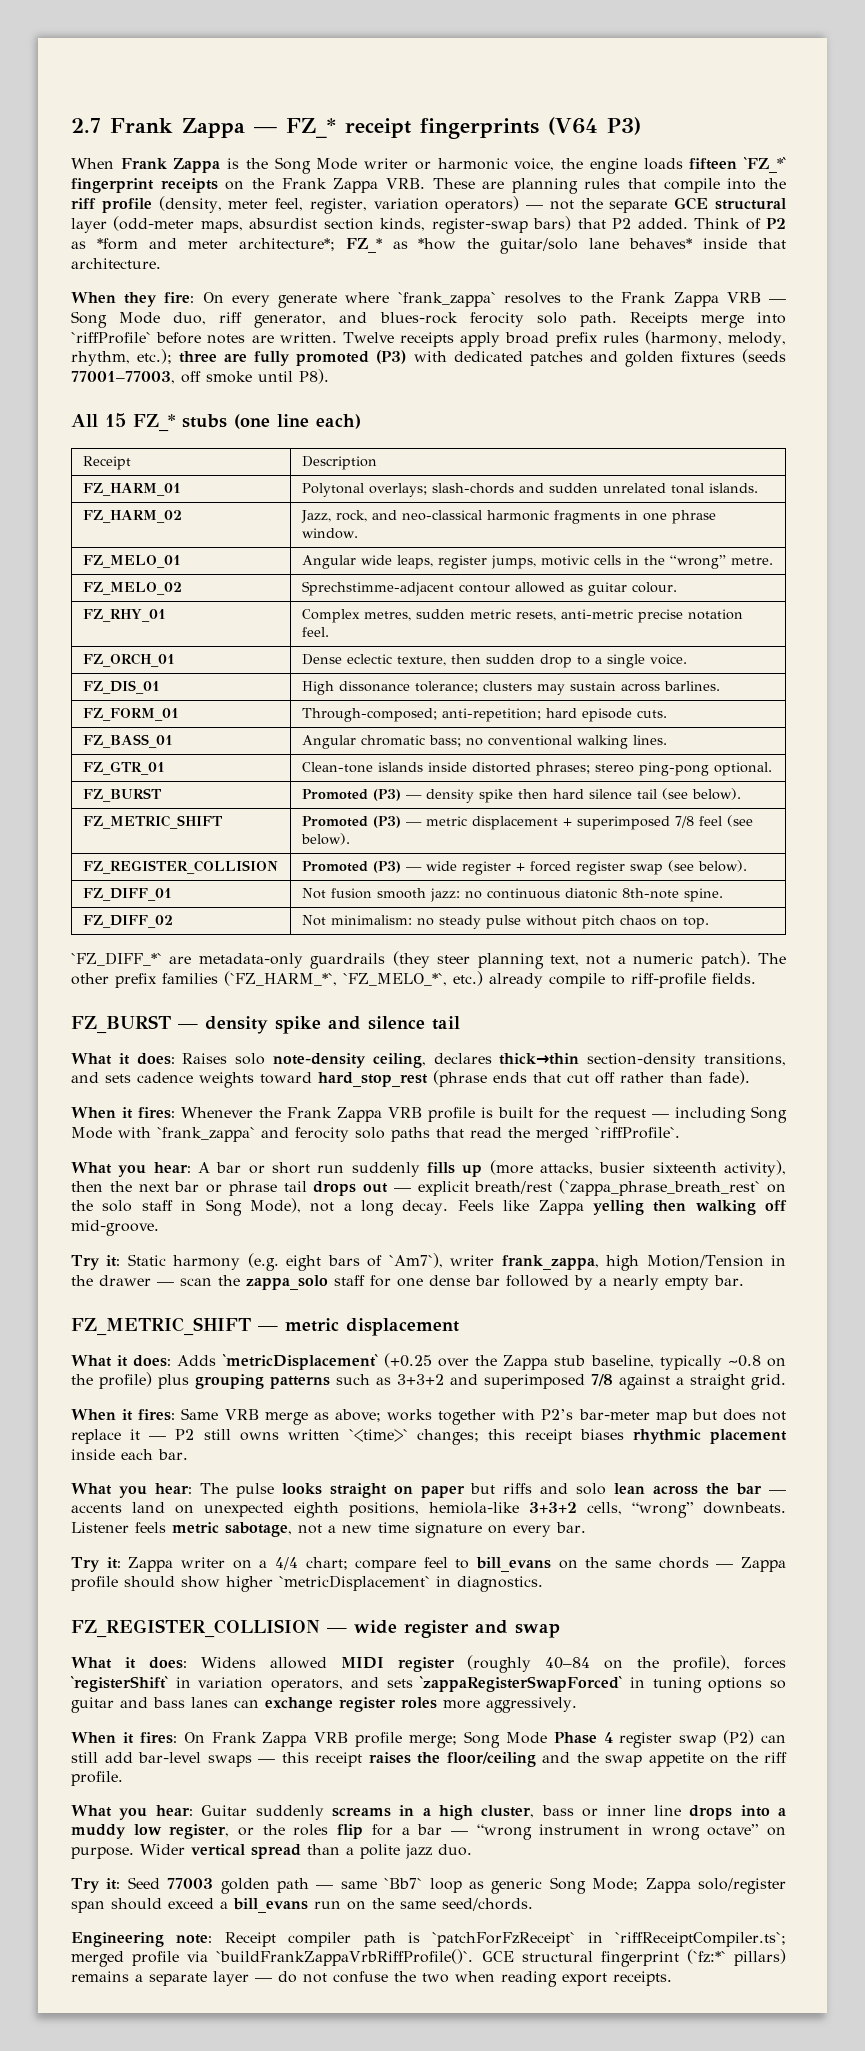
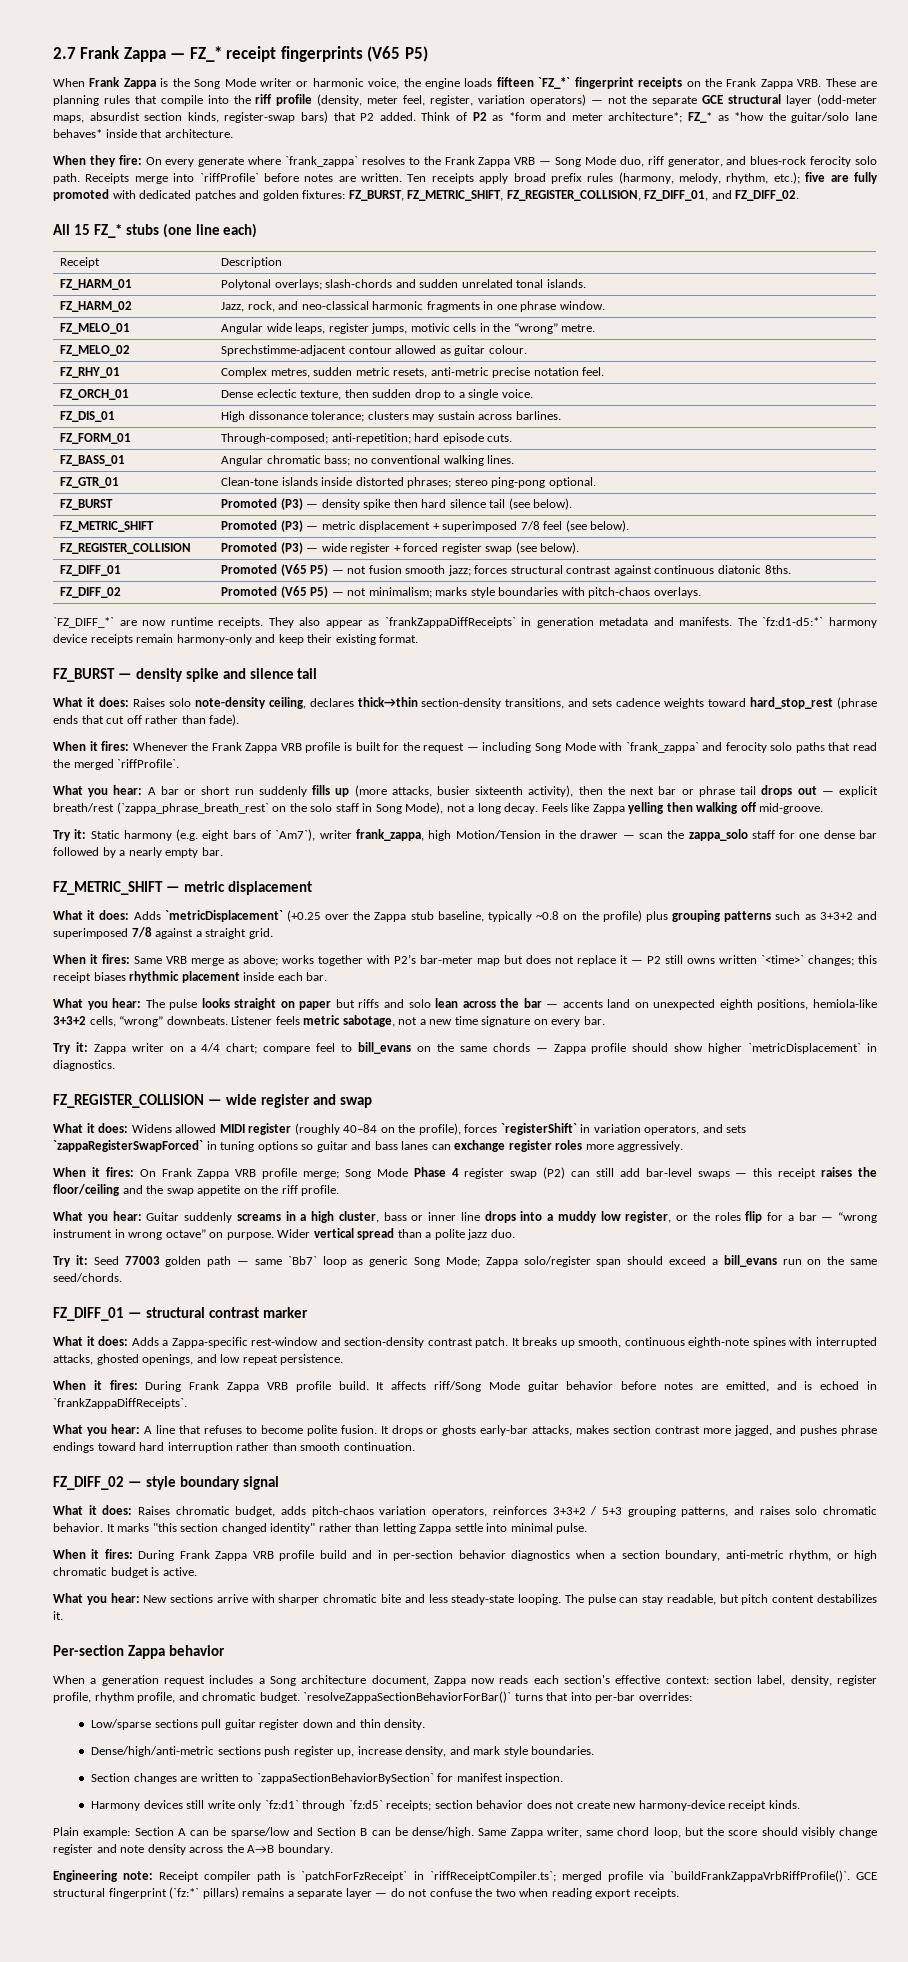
- 2.7 Frank Zappa — FZ_* receipt fingerprints (V64 P3)
+ 2.7 Frank Zappa — FZ_* receipt fingerprints (V65 P5)
- Twelve receipts apply broad prefix rules (harmony, melody, rhythm, etc.); three are fully promoted (P3) with dedicated patches and golden fixtures (seeds 77001–77003, off smoke until P8).
+ Ten receipts apply broad prefix rules (harmony, melody, rhythm, etc.); five are fully promoted with dedicated patches and golden fixtures: FZ_BURST, FZ_METRIC_SHIFT, FZ_REGISTER_COLLISION, FZ_DIFF_01, and FZ_DIFF_02.
- FZ_DIFF_01 | Not fusion smooth jazz: no continuous diatonic 8th-note spine.
- FZ_DIFF_02 | Not minimalism: no steady pulse without pitch chaos on top.
- `FZ_DIFF_*` are metadata-only guardrails (they steer planning text, not a numeric patch). The other prefix families (`FZ_HARM_*`, `FZ_MELO_*`, etc.) already compile to riff-profile fields.
+ FZ_DIFF_01 | Promoted (V65 P5) — not fusion smooth jazz; forces structural contrast against continuous diatonic 8ths.
+ FZ_DIFF_02 | Promoted (V65 P5) — not minimalism; marks style boundaries with pitch-chaos overlays.
+ `FZ_DIFF_*` are now runtime receipts. They also appear as `frankZappaDiffReceipts` in generation metadata and manifests. The `fz:d1-d5:*` harmony device receipts remain harmony-only and keep their existing format.
+ FZ_DIFF_01 — structural contrast marker
+ What it does: Adds a Zappa-specific rest-window and section-density contrast patch. It breaks up smooth, continuous eighth-note spines with interrupted attacks, ghosted openings, and low repeat persistence.
+ When it fires: During Frank Zappa VRB profile build. It affects riff/Song Mode guitar behavior before notes are emitted, and is echoed in `frankZappaDiffReceipts`.
+ What you hear: A line that refuses to become polite fusion. It drops or ghosts early-bar attacks, makes section contrast more jagged, and pushes phrase endings toward hard interruption rather than smooth continuation.
+ FZ_DIFF_02 — style boundary signal
+ What it does: Raises chromatic budget, adds pitch-chaos variation operators, reinforces 3+3+2 / 5+3 grouping patterns, and raises solo chromatic behavior. It marks "this section changed identity" rather than letting Zappa settle into minimal pulse.
+ When it fires: During Frank Zappa VRB profile build and in per-section behavior diagnostics when a section boundary, anti-metric rhythm, or high chromatic budget is active.
+ What you hear: New sections arrive with sharper chromatic bite and less steady-state looping. The pulse can stay readable, but pitch content destabilizes it.
+ Per-section Zappa behavior
+ When a generation request includes a Song architecture document, Zappa now reads each section's effective context: section label, density, register profile, rhythm profile, and chromatic budget. `resolveZappaSectionBehaviorForBar()` turns that into per-bar overrides:
+ Low/sparse sections pull guitar register down and thin density.
+ Dense/high/anti-metric sections push register up, increase density, and mark style boundaries.
+ Section changes are written to `zappaSectionBehaviorBySection` for manifest inspection.
+ Harmony devices still write only `fz:d1` through `fz:d5` receipts; section behavior does not create new harmony-device receipt kinds.
+ Plain example: Section A can be sparse/low and Section B can be dense/high. Same Zappa writer, same chord loop, but the score should visibly change register and note density across the A→B boundary.

